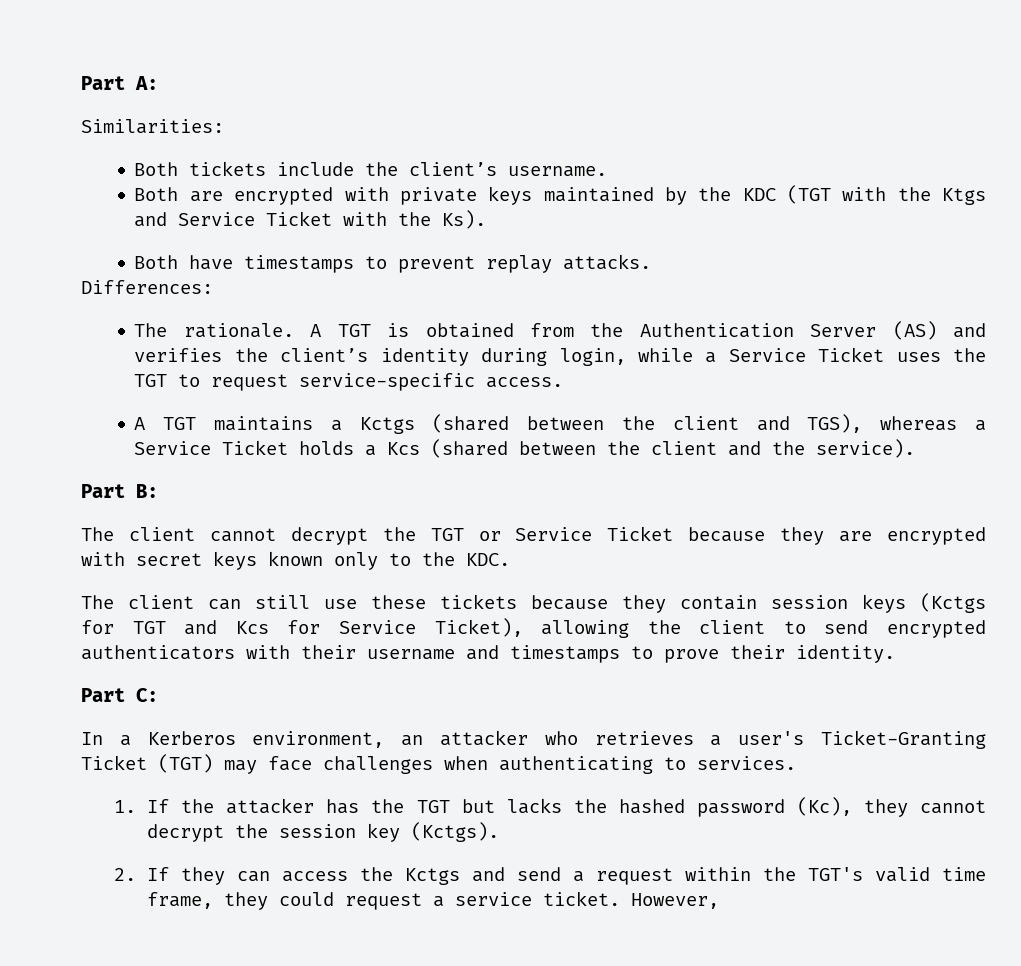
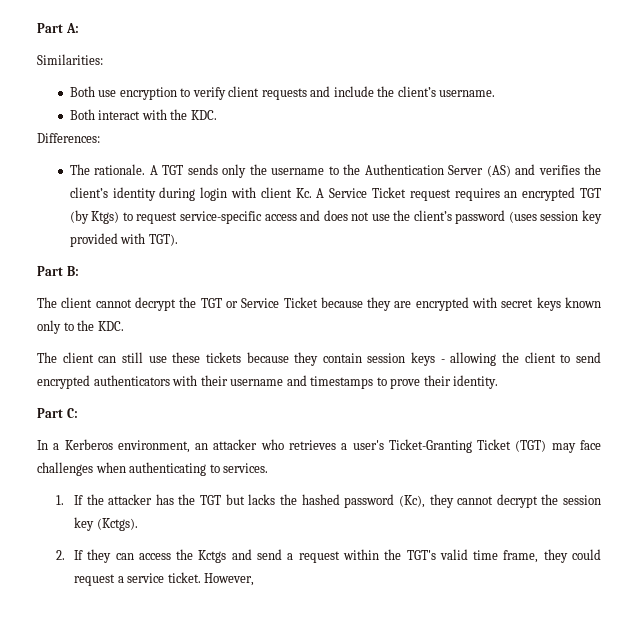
- Both tickets include the client’s username.
+ Both use encryption to verify client requests and include the client’s username.
- Both are encrypted with private keys maintained by the KDC (TGT with the Ktgs and Service Ticket with the Ks).
- Both have timestamps to prevent replay attacks.
+ Both interact with the KDC.
- A TGT is obtained from the Authentication Server (AS) and verifies the client’s identity during login, while a Service Ticket uses the TGT to request service-specific access.
- A TGT maintains a Kctgs (shared between the client and TGS), whereas a Service Ticket holds a Kcs (shared between the client and the service).
+ A TGT sends only the username to the Authentication Server (AS) and verifies the client’s identity during login with client Kc. A Service Ticket request requires an encrypted TGT (by Ktgs) to request service-specific access and does not use the client’s password (uses session key provided with TGT).
- The client can still use these tickets because they contain session keys (Kctgs for TGT and Kcs for Service Ticket), allowing the client to send encrypted authenticators with their username and timestamps to prove their identity.
+ The client can still use these tickets because they contain session keys - allowing the client to send encrypted authenticators with their username and timestamps to prove their identity.

